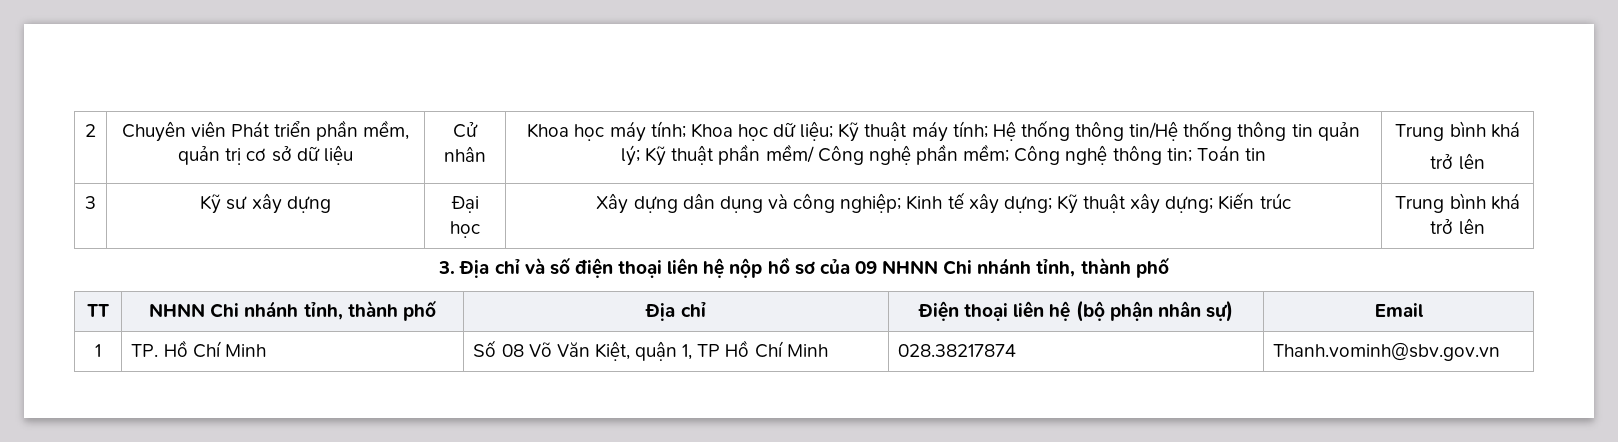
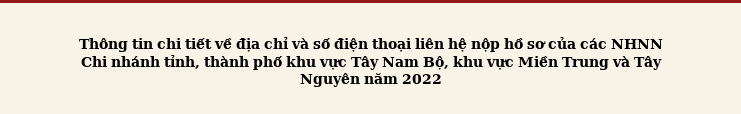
- 2 | Chuyên viên Phát triển phần mềm, quản trị cơ sở dữ liệu | Cử nhân | Khoa học máy tính; Khoa học dữ liệu; Kỹ thuật máy tính; Hệ thống thông tin/Hệ thống thông tin quản lý; Kỹ thuật phần mềm/ Công nghệ phần mềm; Công nghệ thông tin; Toán tin | Trung bình khá
- trở lên
- 3 | Kỹ sư xây dựng | Đại học | Xây dựng dân dụng và công nghiệp; Kinh tế xây dựng; Kỹ thuật xây dựng; Kiến trúc | Trung bình khá trở lên
- 3. Địa chỉ và số điện thoại liên hệ nộp hồ sơ của 09 NHNN Chi nhánh tỉnh, thành phố
- TT | NHNN Chi nhánh tỉnh, thành phố | Địa chỉ | Điện thoại liên hệ (bộ phận nhân sự) | Email
- 1 | TP. Hồ Chí Minh | Số 08 Võ Văn Kiệt, quận 1, TP Hồ Chí Minh | 028.38217874 | Thanh.vominh@sbv.gov.vn
+ Thông tin chi tiết về địa chỉ và số điện thoại liên hệ nộp hồ sơ của các NHNN Chi nhánh tỉnh, thành phố khu vực Tây Nam Bộ, khu vực Miền Trung và Tây Nguyên năm 2022

